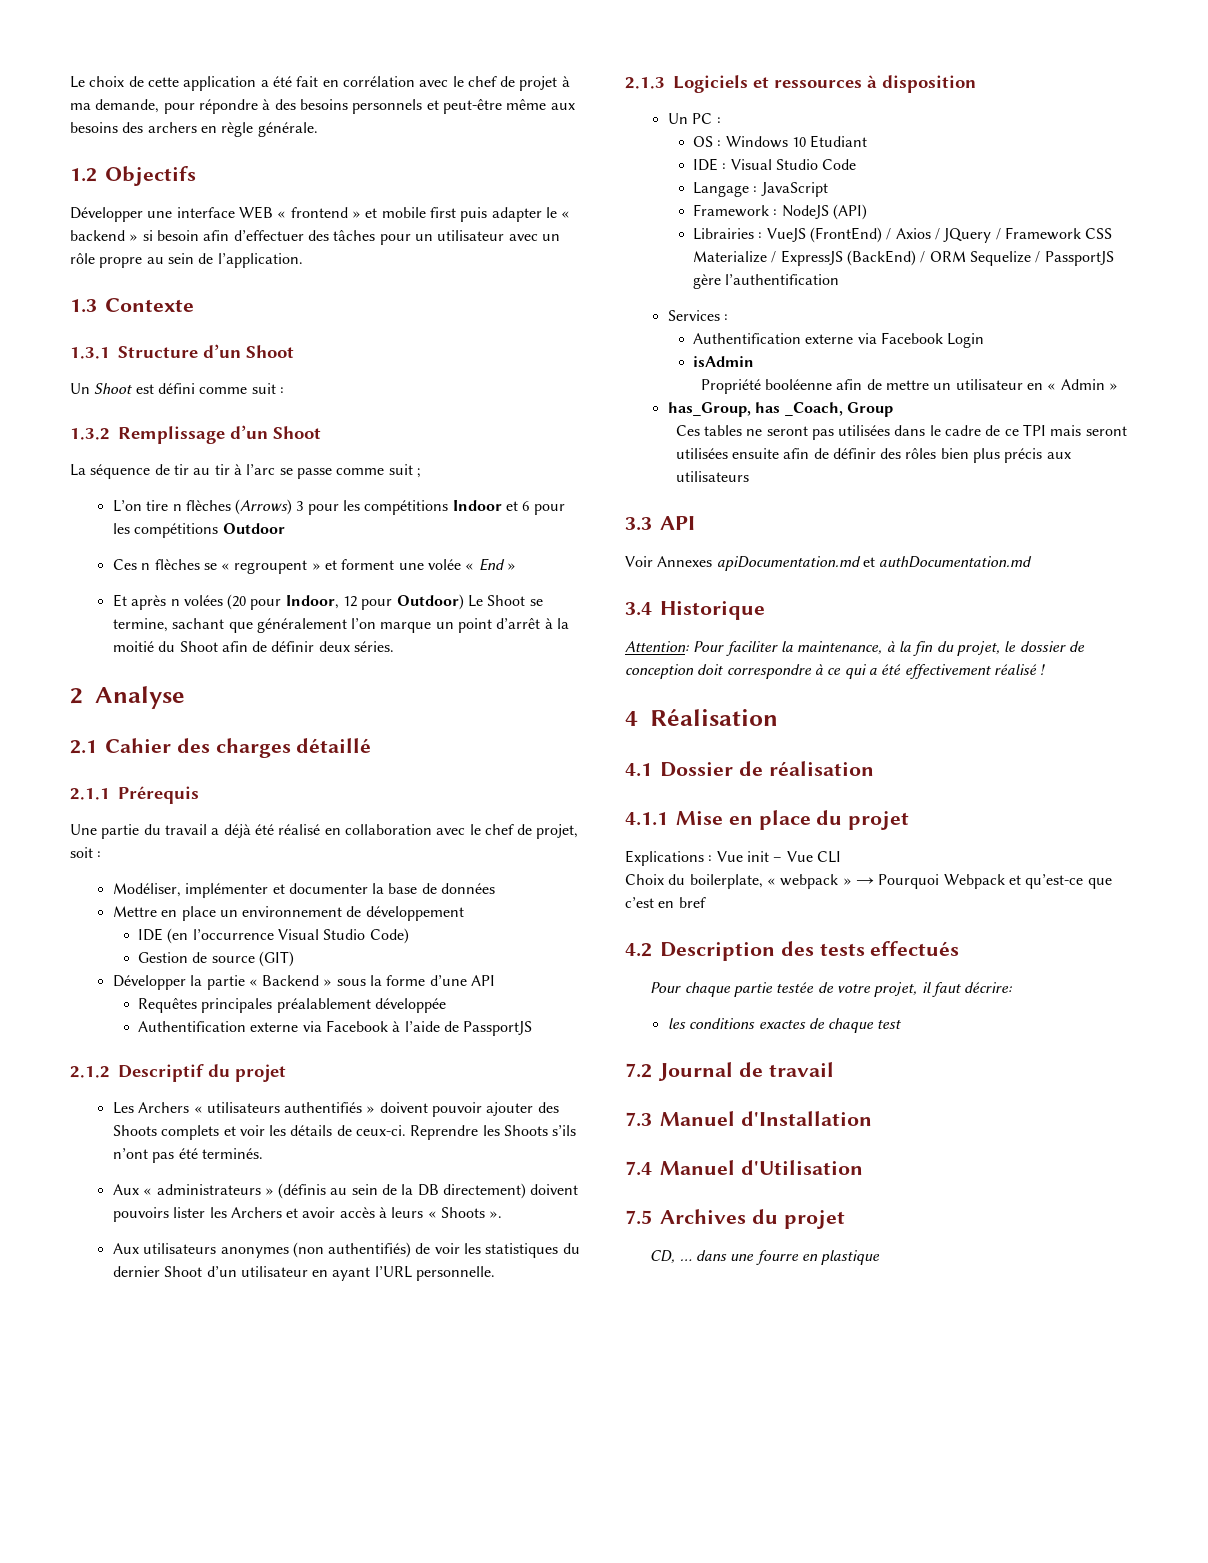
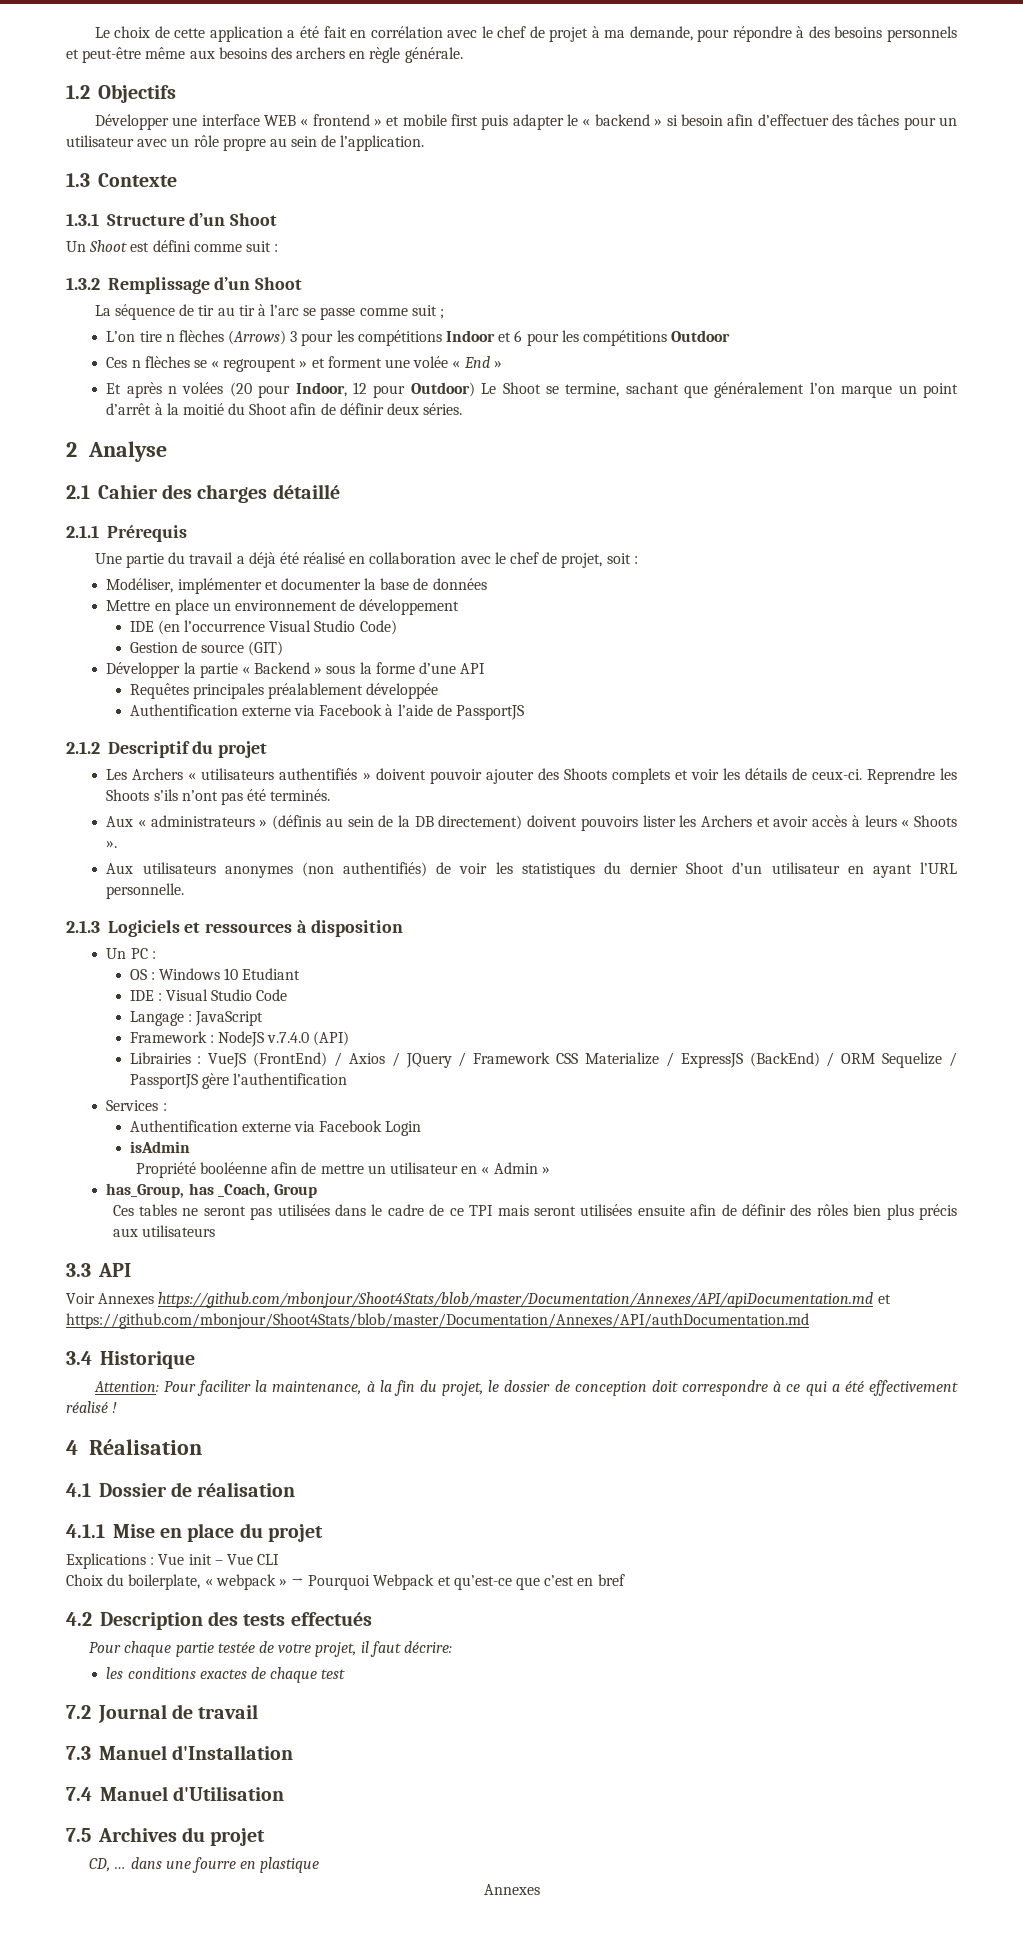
- Framework : NodeJS (API)
+ Framework : NodeJS v.7.4.0 (API)
- Voir Annexes apiDocumentation.md et authDocumentation.md
+ Voir Annexes https://github.com/mbonjour/Shoot4Stats/blob/master/Documentation/Annexes/API/apiDocumentation.md et https://github.com/mbonjour/Shoot4Stats/blob/master/Documentation/Annexes/API/authDocumentation.md
  CD, … dans une fourre en plastique
+ Annexes

